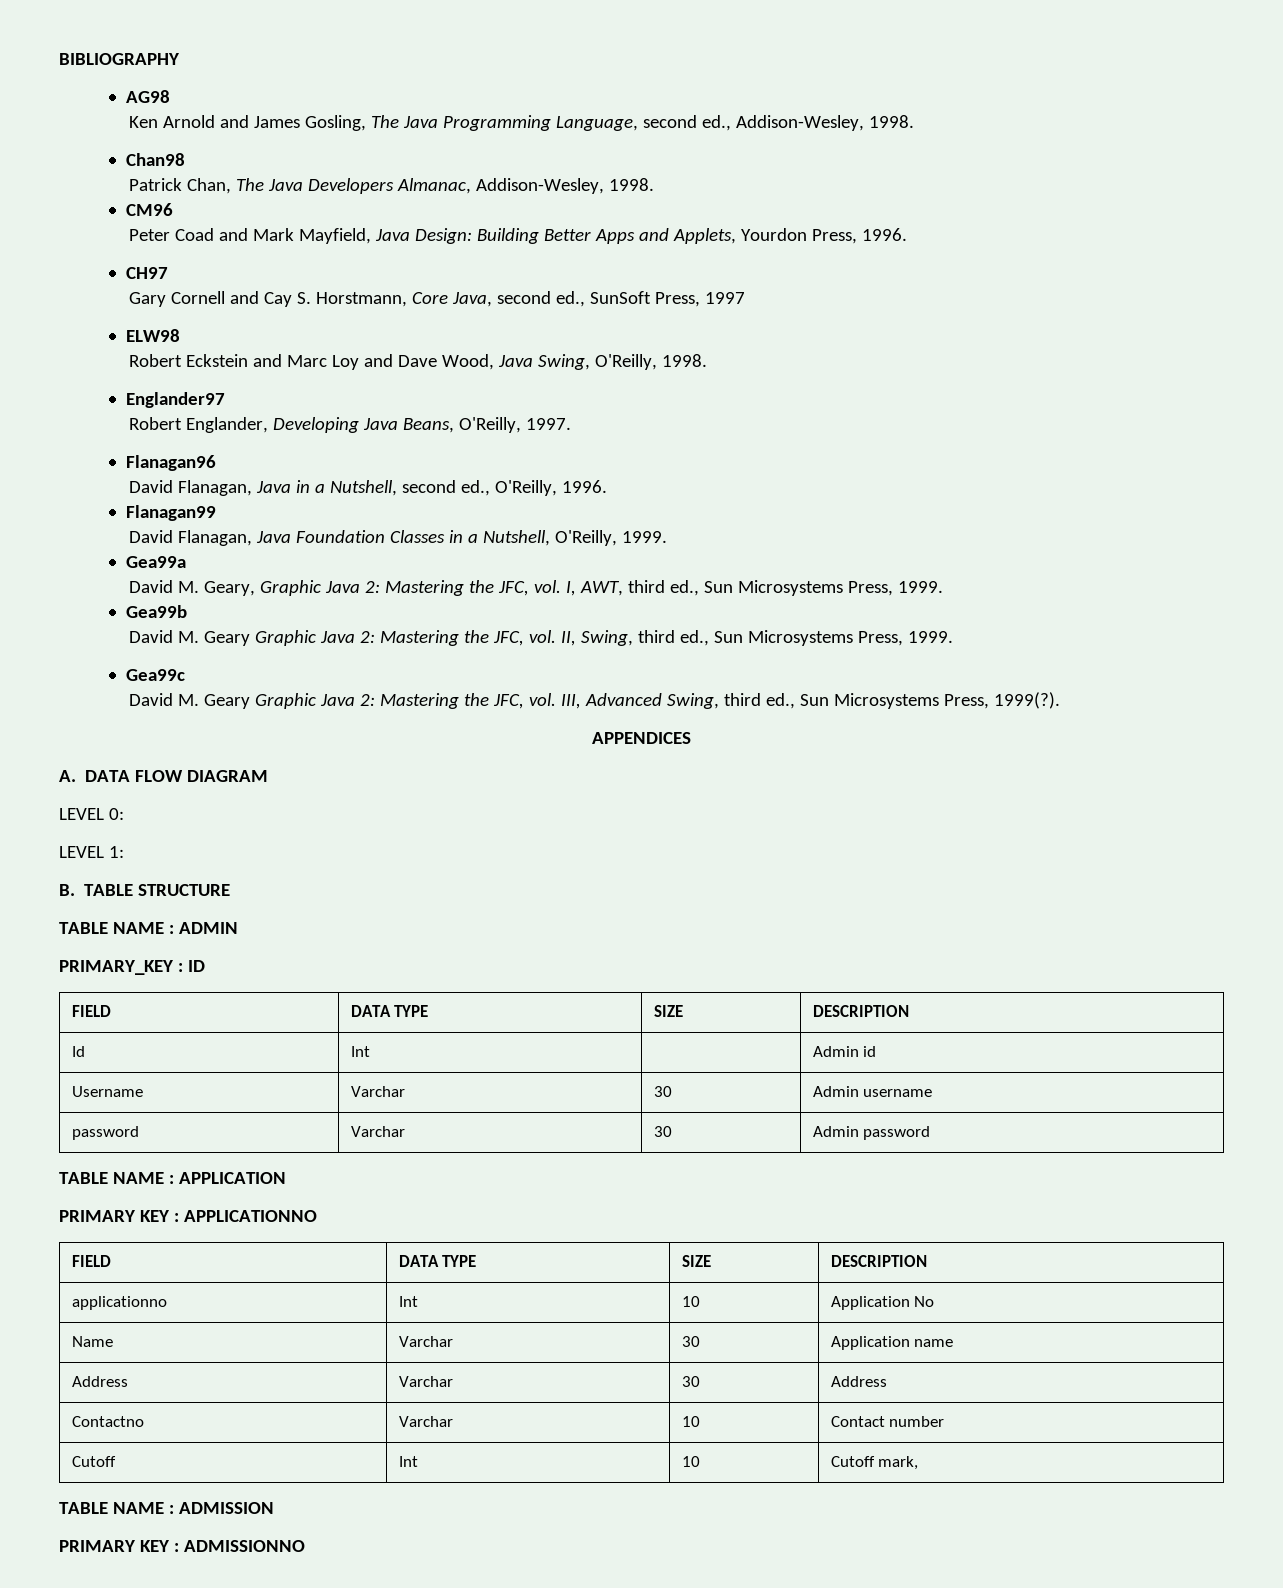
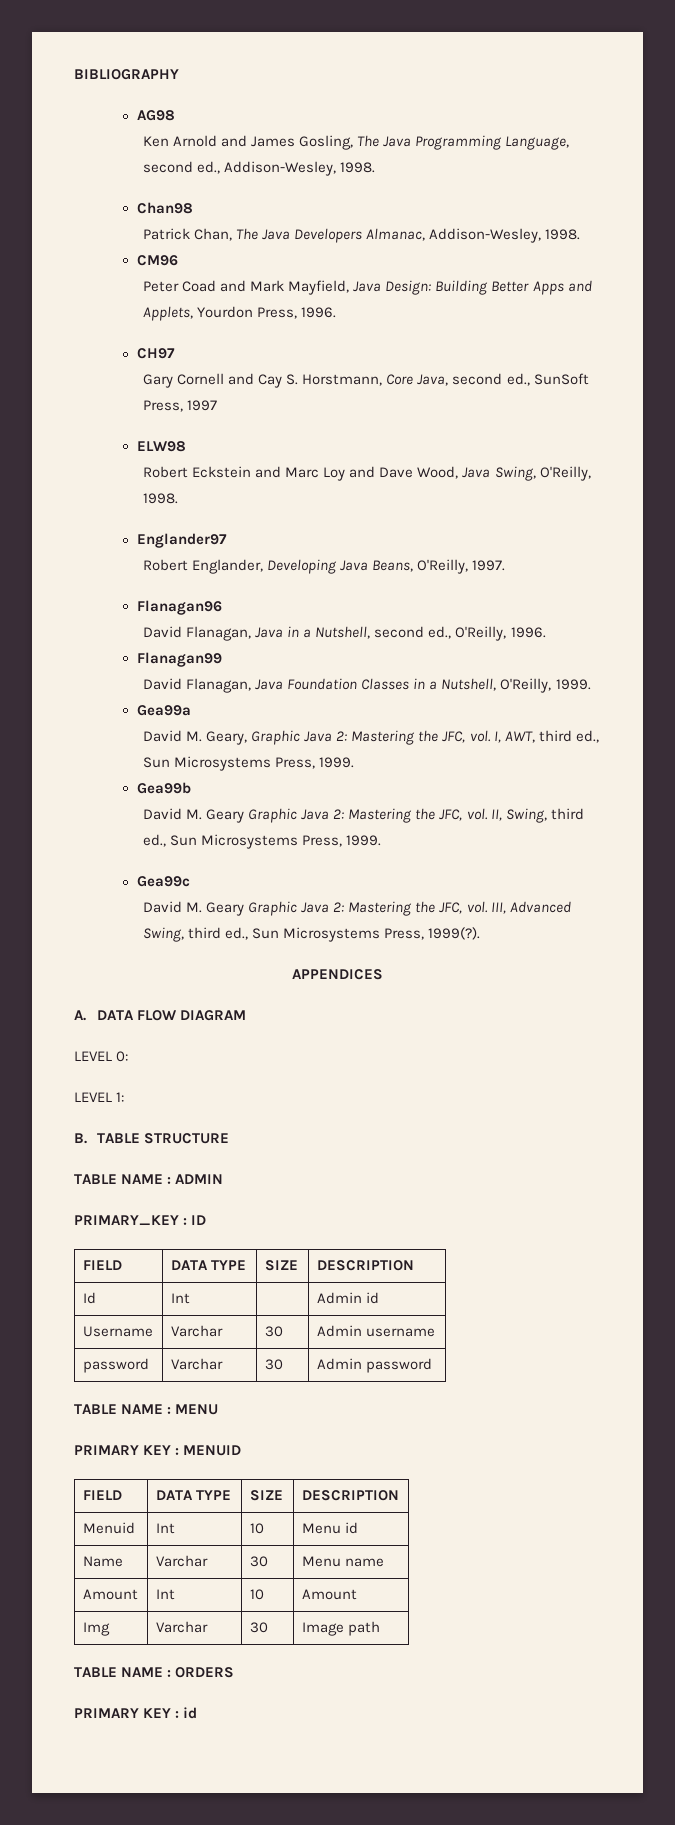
- TABLE NAME : APPLICATION
- PRIMARY KEY : APPLICATIONNO
+ TABLE NAME : MENU
+ PRIMARY KEY : MENUID
  FIELD | DATA TYPE | SIZE | DESCRIPTION
- applicationno | Int | 10 | Application No
+ Menuid | Int | 10 | Menu id
- Name | Varchar | 30 | Application name
+ Name | Varchar | 30 | Menu name
- Address | Varchar | 30 | Address
- Contactno | Varchar | 10 | Contact number
- Cutoff | Int | 10 | Cutoff mark,
- TABLE NAME : ADMISSION
- PRIMARY KEY : ADMISSIONNO
+ Amount | Int | 10 | Amount
+ Img | Varchar | 30 | Image path
+ TABLE NAME : ORDERS
+ PRIMARY KEY : id

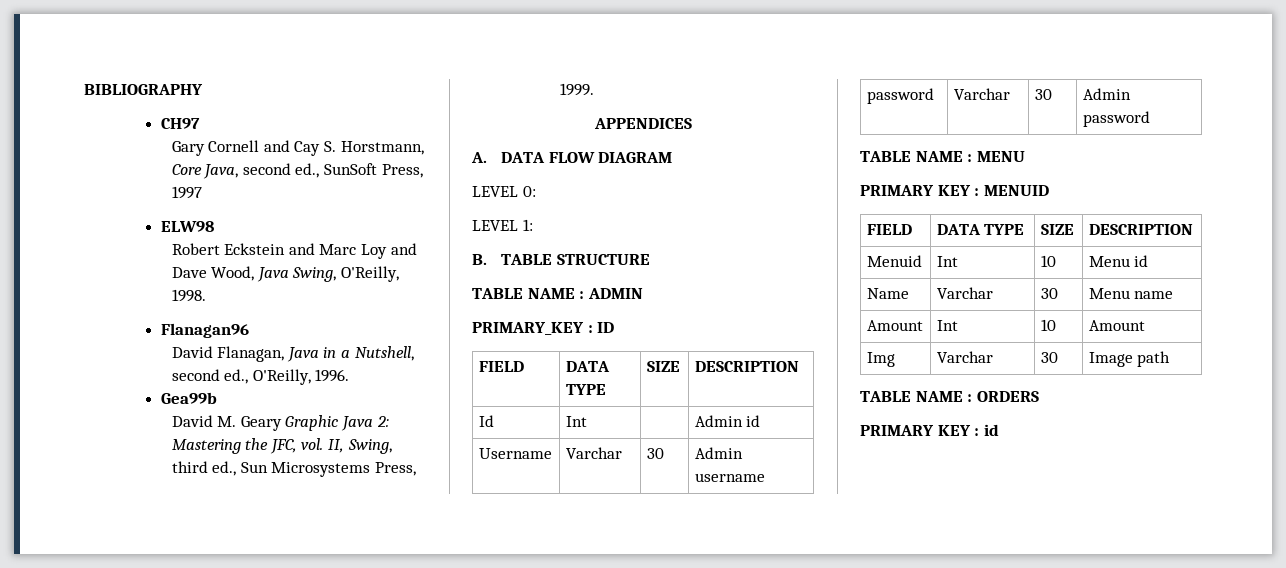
- AG98
- Ken Arnold and James Gosling, The Java Programming Language, second ed., Addison-Wesley, 1998.
- Chan98
- Patrick Chan, The Java Developers Almanac, Addison-Wesley, 1998.
- CM96
- Peter Coad and Mark Mayfield, Java Design: Building Better Apps and Applets, Yourdon Press, 1996.
- Englander97
- Robert Englander, Developing Java Beans, O'Reilly, 1997.
- Flanagan99
- David Flanagan, Java Foundation Classes in a Nutshell, O'Reilly, 1999.
- Gea99a
- David M. Geary, Graphic Java 2: Mastering the JFC, vol. I, AWT, third ed., Sun Microsystems Press, 1999.
- Gea99c
- David M. Geary Graphic Java 2: Mastering the JFC, vol. III, Advanced Swing, third ed., Sun Microsystems Press, 1999(?).

